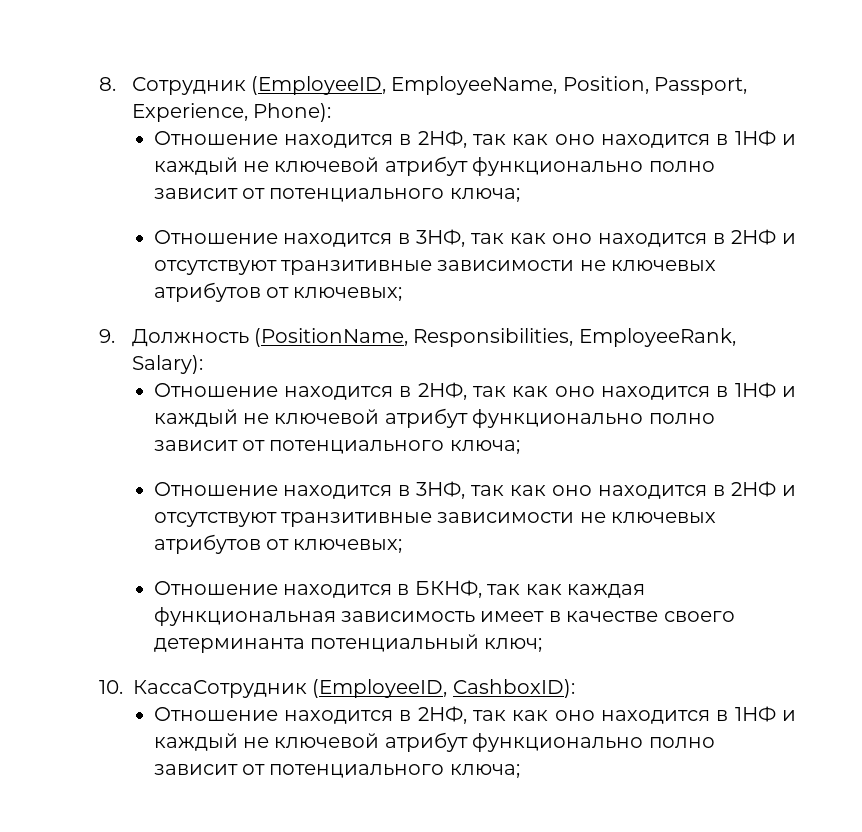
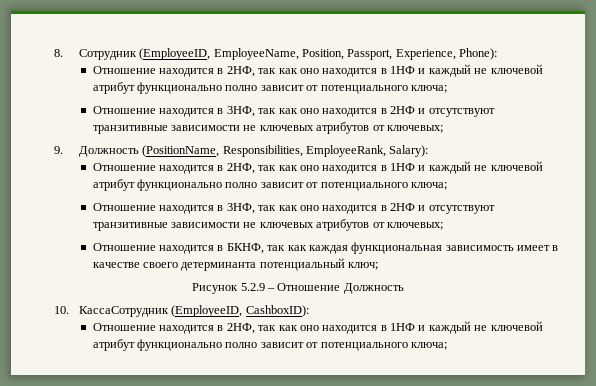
+ Рисунок 5.2.9 – Отношение Должность

